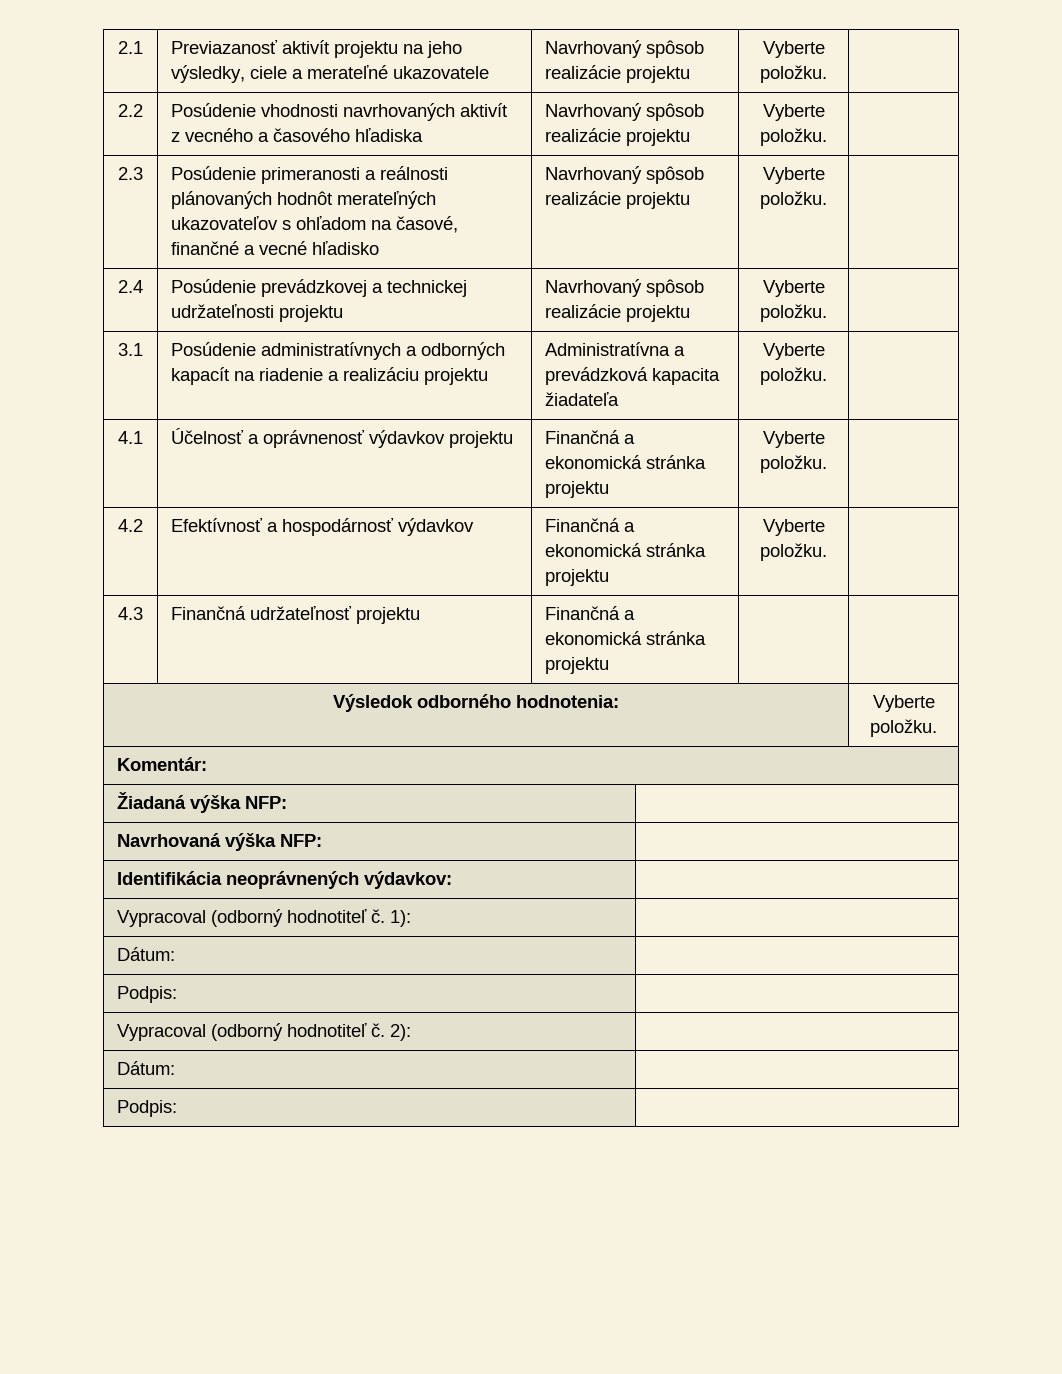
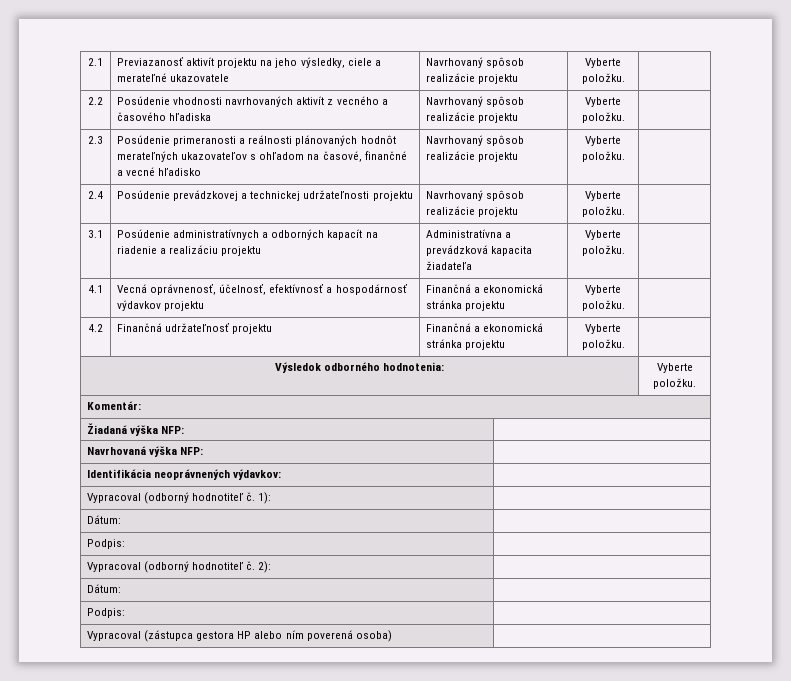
- 4.1 | Účelnosť a oprávnenosť výdavkov projektu | Finančná a ekonomická stránka projektu | Vyberte položku. |
+ 4.1 | Vecná oprávnenosť, účelnosť, efektívnosť a hospodárnosť výdavkov projektu | Finančná a ekonomická stránka projektu | Vyberte položku. |
- 4.2 | Efektívnosť a hospodárnosť výdavkov | Finančná a ekonomická stránka projektu | Vyberte položku. |
- 4.3 | Finančná udržateľnosť projektu | Finančná a ekonomická stránka projektu | |
+ 4.2 | Finančná udržateľnosť projektu | Finančná a ekonomická stránka projektu | Vyberte položku. |
+ Vypracoval (zástupca gestora HP alebo ním poverená osoba) |

